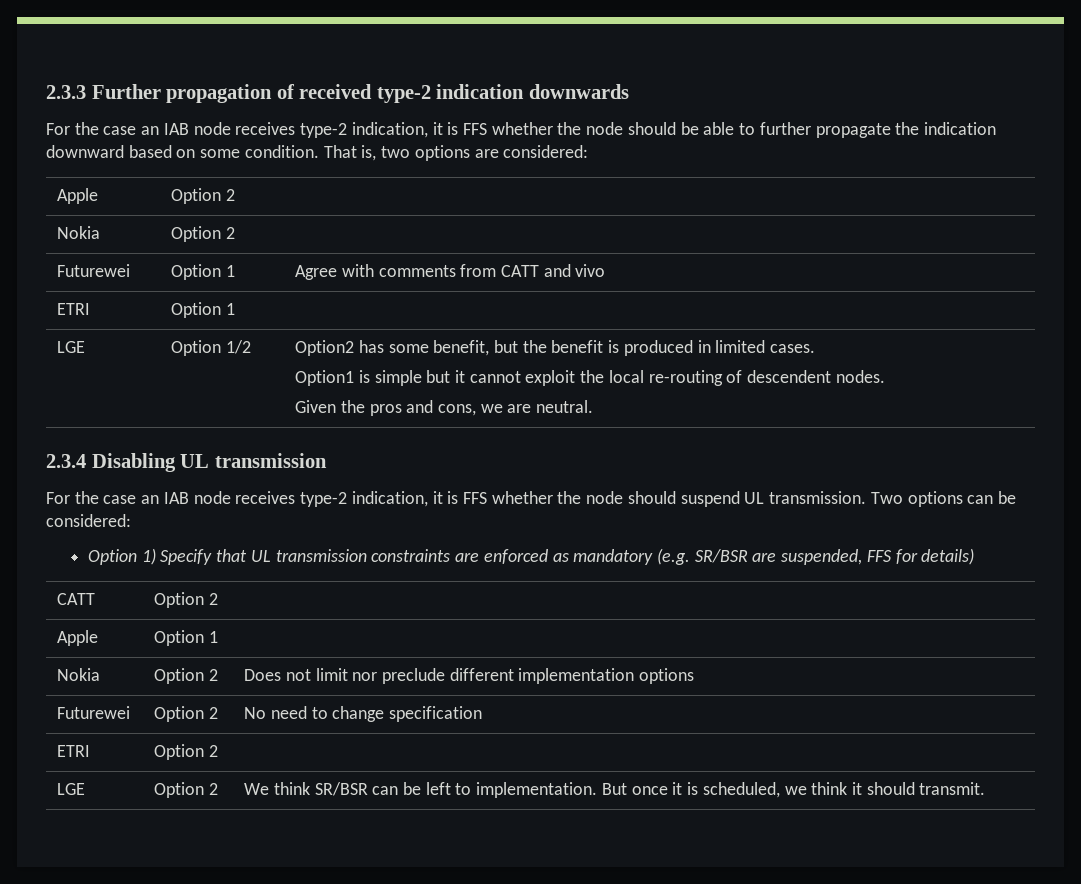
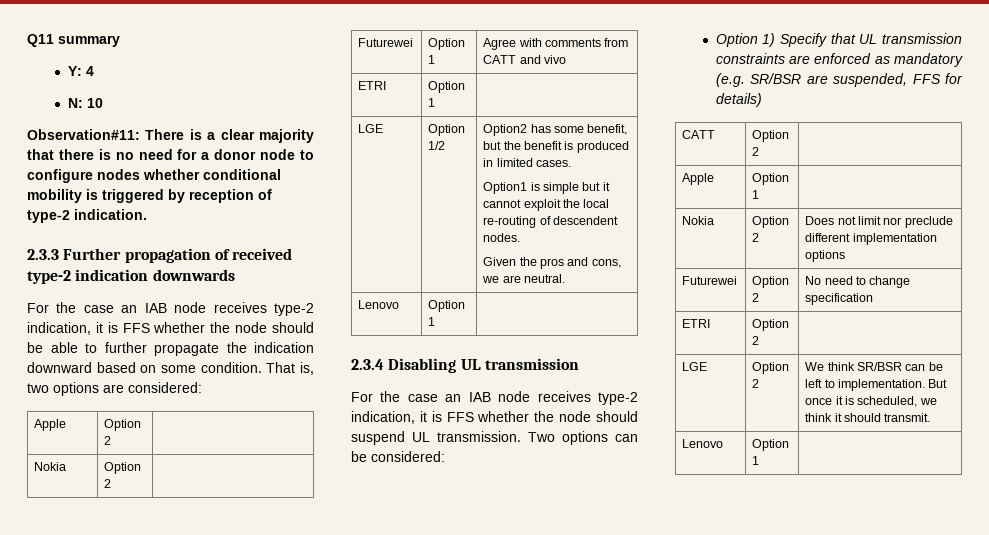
+ Q11 summary
+ Y: 4
+ N: 10
+ Observation#11: There is a clear majority that there is no need for a donor node to configure nodes whether conditional mobility is triggered by reception of type-2 indication.
  LGE | Option 1/2 | Option2 has some benefit, but the benefit is produced in limited cases.
  Option1 is simple but it cannot exploit the local re-routing of descendent nodes.
  Given the pros and cons, we are neutral.
+ Lenovo | Option 1 |
  LGE | Option 2 | We think SR/BSR can be left to implementation. But once it is scheduled, we think it should transmit.
+ Lenovo | Option 1 |

